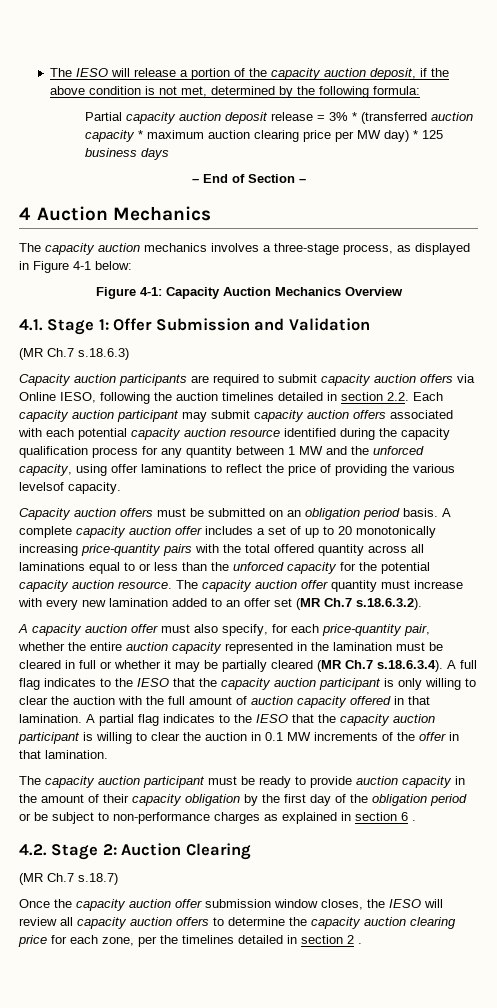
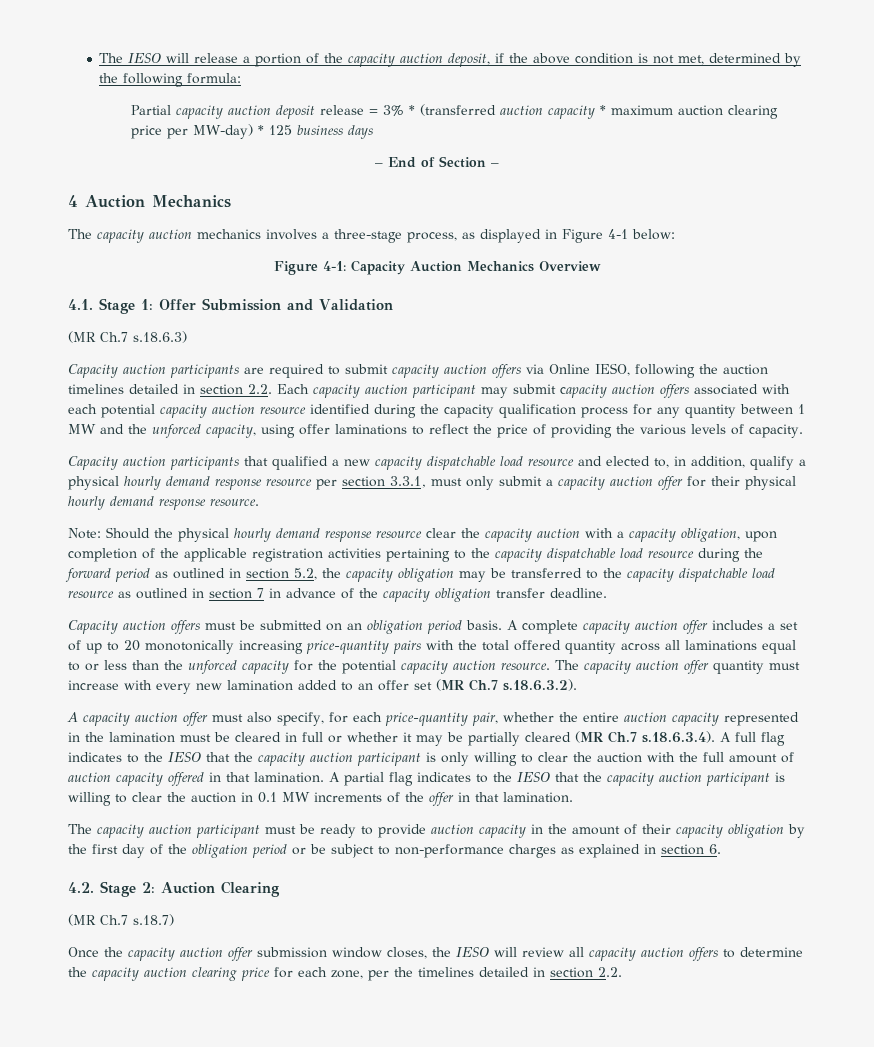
- Partial capacity auction deposit release = 3% * (transferred auction capacity * maximum auction clearing price per MW day) * 125 business days
+ Partial capacity auction deposit release = 3% * (transferred auction capacity * maximum auction clearing price per MW-day) * 125 business days
- Capacity auction participants are required to submit capacity auction offers via Online IESO, following the auction timelines detailed in section 2.2. Each capacity auction participant may submit capacity auction offers associated with each potential capacity auction resource identified during the capacity qualification process for any quantity between 1 MW and the unforced capacity, using offer laminations to reflect the price of providing the various levelsof capacity.
+ Capacity auction participants are required to submit capacity auction offers via Online IESO, following the auction timelines detailed in section 2.2. Each capacity auction participant may submit capacity auction offers associated with each potential capacity auction resource identified during the capacity qualification process for any quantity between 1 MW and the unforced capacity, using offer laminations to reflect the price of providing the various levels of capacity.
+ Capacity auction participants that qualified a new capacity dispatchable load resource and elected to, in addition, qualify a physical hourly demand response resource per section 3.3.1, must only submit a capacity auction offer for their physical hourly demand response resource.
+ Note: Should the physical hourly demand response resource clear the capacity auction with a capacity obligation, upon completion of the applicable registration activities pertaining to the capacity dispatchable load resource during the forward period as outlined in section 5.2, the capacity obligation may be transferred to the capacity dispatchable load resource as outlined in section 7 in advance of the capacity obligation transfer deadline.
- The capacity auction participant must be ready to provide auction capacity in the amount of their capacity obligation by the first day of the obligation period or be subject to non-performance charges as explained in section 6 .
+ The capacity auction participant must be ready to provide auction capacity in the amount of their capacity obligation by the first day of the obligation period or be subject to non-performance charges as explained in section 6.
- Once the capacity auction offer submission window closes, the IESO will review all capacity auction offers to determine the capacity auction clearing price for each zone, per the timelines detailed in section 2 .
+ Once the capacity auction offer submission window closes, the IESO will review all capacity auction offers to determine the capacity auction clearing price for each zone, per the timelines detailed in section 2.2.

